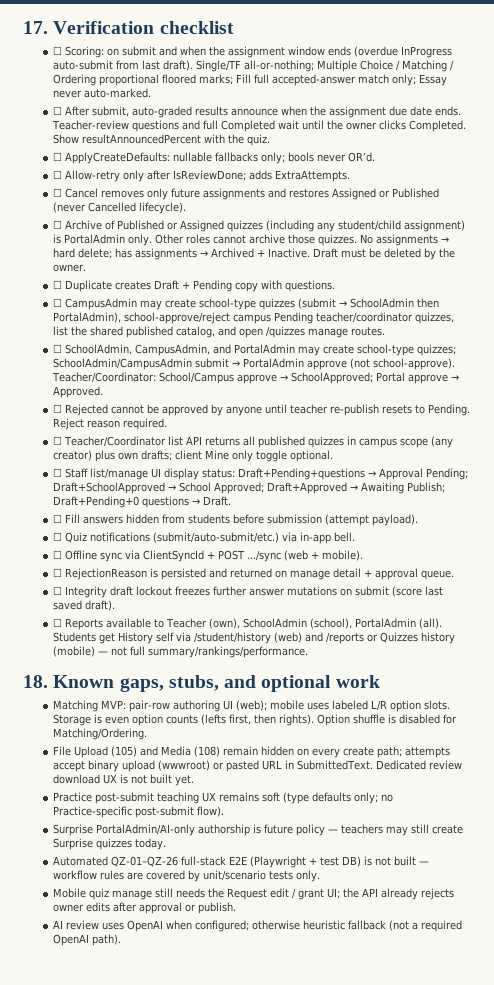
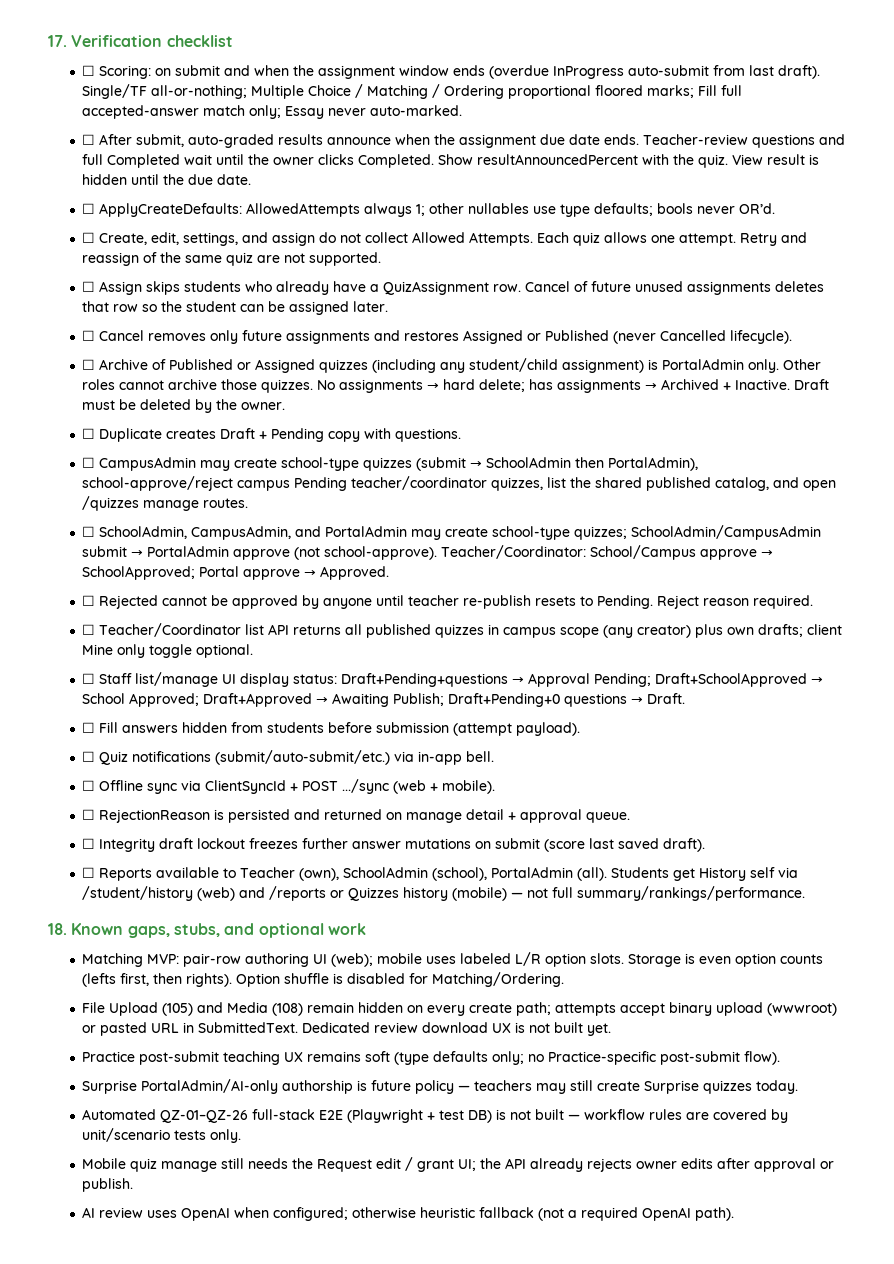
- Show resultAnnouncedPercent with the quiz.
- ☐ ApplyCreateDefaults: nullable fallbacks only; bools never OR’d.
- ☐ Allow-retry only after IsReviewDone; adds ExtraAttempts.
+ Show resultAnnouncedPercent with the quiz. View result is hidden until the due date.
+ ☐ ApplyCreateDefaults: AllowedAttempts always 1; other nullables use type defaults; bools never OR’d.
+ ☐ Create, edit, settings, and assign do not collect Allowed Attempts. Each quiz allows one attempt. Retry and reassign of the same quiz are not supported.
+ ☐ Assign skips students who already have a QuizAssignment row. Cancel of future unused assignments deletes that row so the student can be assigned later.

